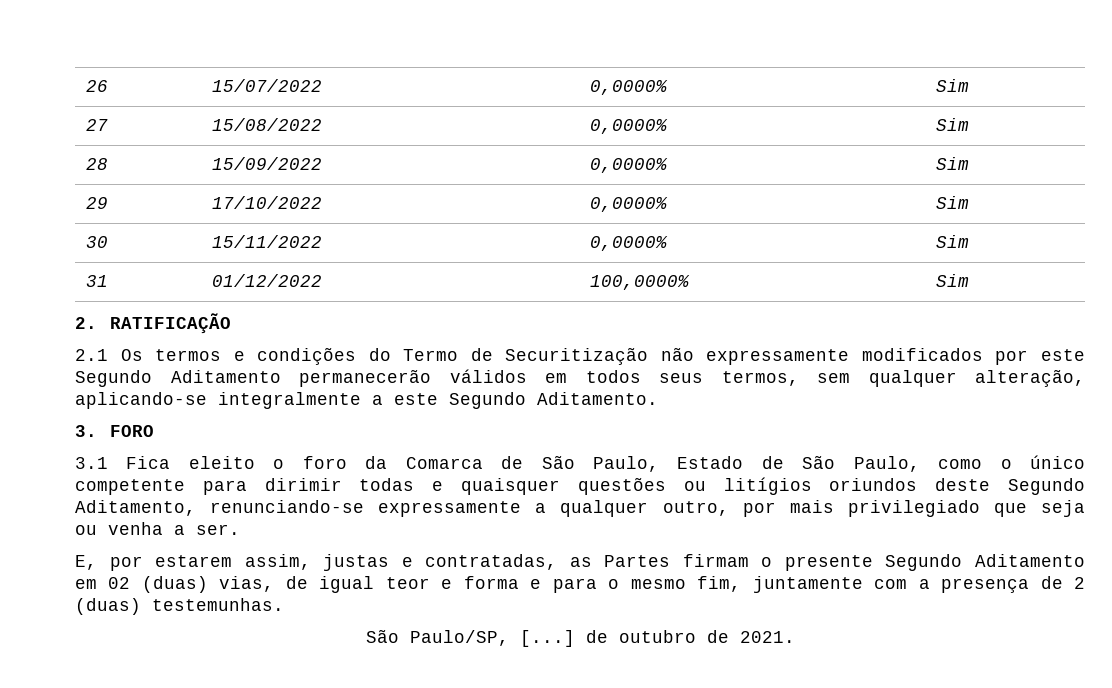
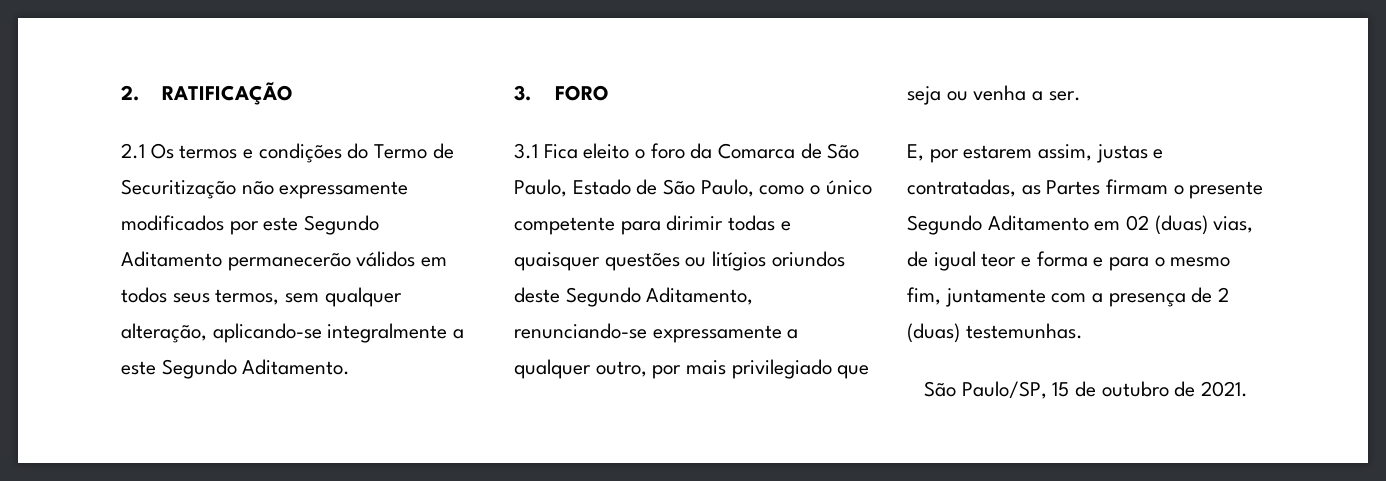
- 26 | 15/07/2022 | 0,0000% | Sim
- 27 | 15/08/2022 | 0,0000% | Sim
- 28 | 15/09/2022 | 0,0000% | Sim
- 29 | 17/10/2022 | 0,0000% | Sim
- 30 | 15/11/2022 | 0,0000% | Sim
- 31 | 01/12/2022 | 100,0000% | Sim
- São Paulo/SP, [...] de outubro de 2021.
+ São Paulo/SP, 15 de outubro de 2021.

